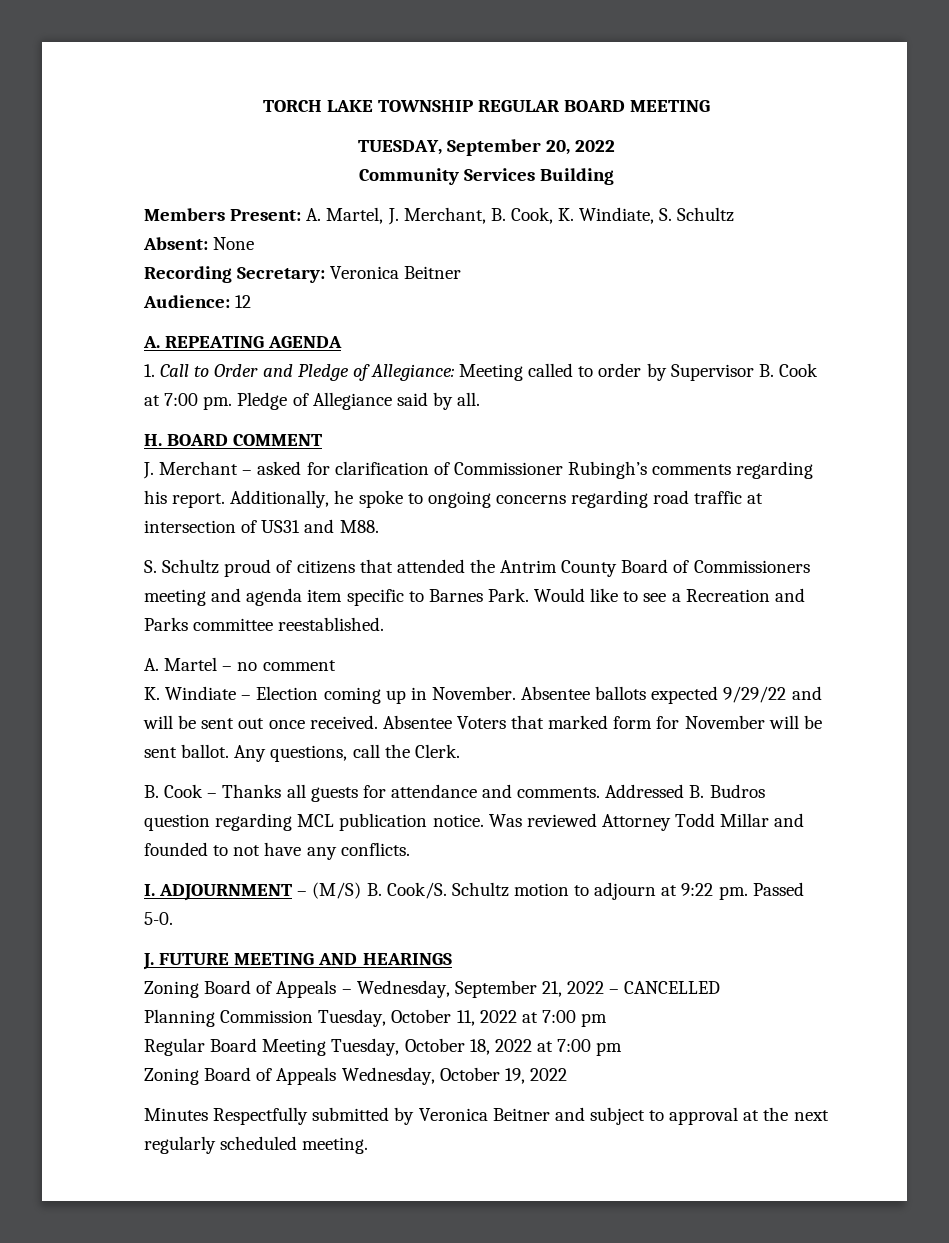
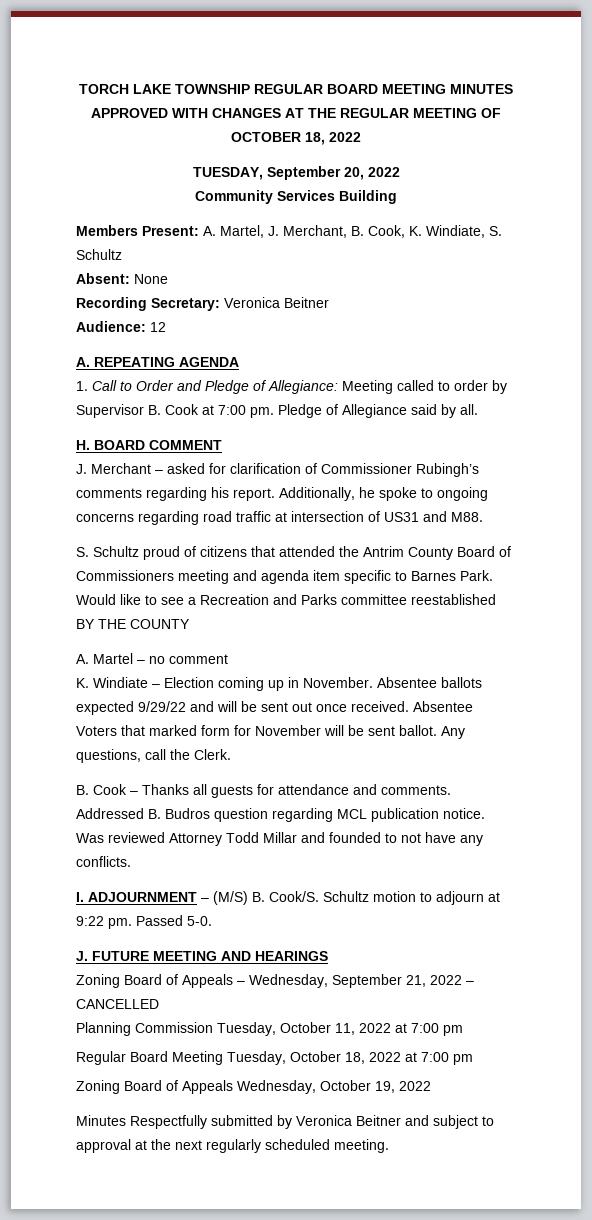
- TORCH LAKE TOWNSHIP REGULAR BOARD MEETING
+ TORCH LAKE TOWNSHIP REGULAR BOARD MEETING MINUTES APPROVED WITH CHANGES AT THE REGULAR MEETING OF OCTOBER 18, 2022
- Would like to see a Recreation and Parks committee reestablished.
+ Would like to see a Recreation and Parks committee reestablished BY THE COUNTY

